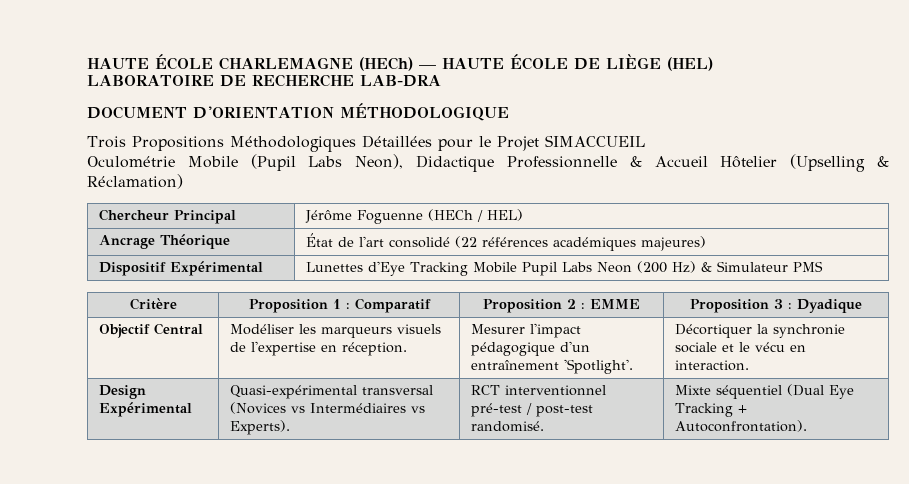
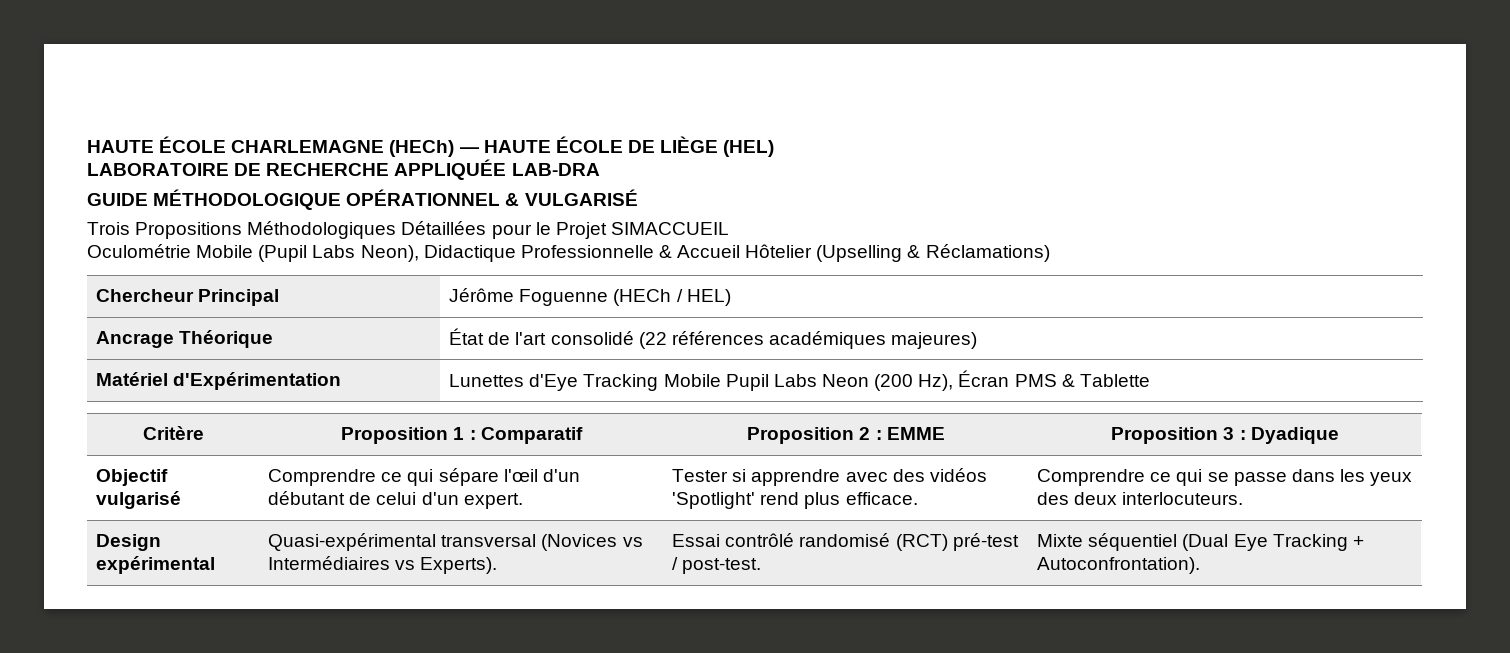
- LABORATOIRE DE RECHERCHE LAB-DRA
+ LABORATOIRE DE RECHERCHE APPLIQUÉE LAB-DRA
- DOCUMENT D'ORIENTATION MÉTHODOLOGIQUE
+ GUIDE MÉTHODOLOGIQUE OPÉRATIONNEL & VULGARISÉ
- Oculométrie Mobile (Pupil Labs Neon), Didactique Professionnelle & Accueil Hôtelier (Upselling & Réclamation)
+ Oculométrie Mobile (Pupil Labs Neon), Didactique Professionnelle & Accueil Hôtelier (Upselling & Réclamations)
- Dispositif Expérimental | Lunettes d'Eye Tracking Mobile Pupil Labs Neon (200 Hz) & Simulateur PMS
+ Matériel d'Expérimentation | Lunettes d'Eye Tracking Mobile Pupil Labs Neon (200 Hz), Écran PMS & Tablette
- Objectif Central | Modéliser les marqueurs visuels de l'expertise en réception. | Mesurer l'impact pédagogique d'un entraînement 'Spotlight'. | Décortiquer la synchronie sociale et le vécu en interaction.
+ Objectif vulgarisé | Comprendre ce qui sépare l'œil d'un débutant de celui d'un expert. | Tester si apprendre avec des vidéos 'Spotlight' rend plus efficace. | Comprendre ce qui se passe dans les yeux des deux interlocuteurs.
- Design Expérimental | Quasi-expérimental transversal (Novices vs Intermédiaires vs Experts). | RCT interventionnel pré-test / post-test randomisé. | Mixte séquentiel (Dual Eye Tracking + Autoconfrontation).
+ Design expérimental | Quasi-expérimental transversal (Novices vs Intermédiaires vs Experts). | Essai contrôlé randomisé (RCT) pré-test / post-test. | Mixte séquentiel (Dual Eye Tracking + Autoconfrontation).

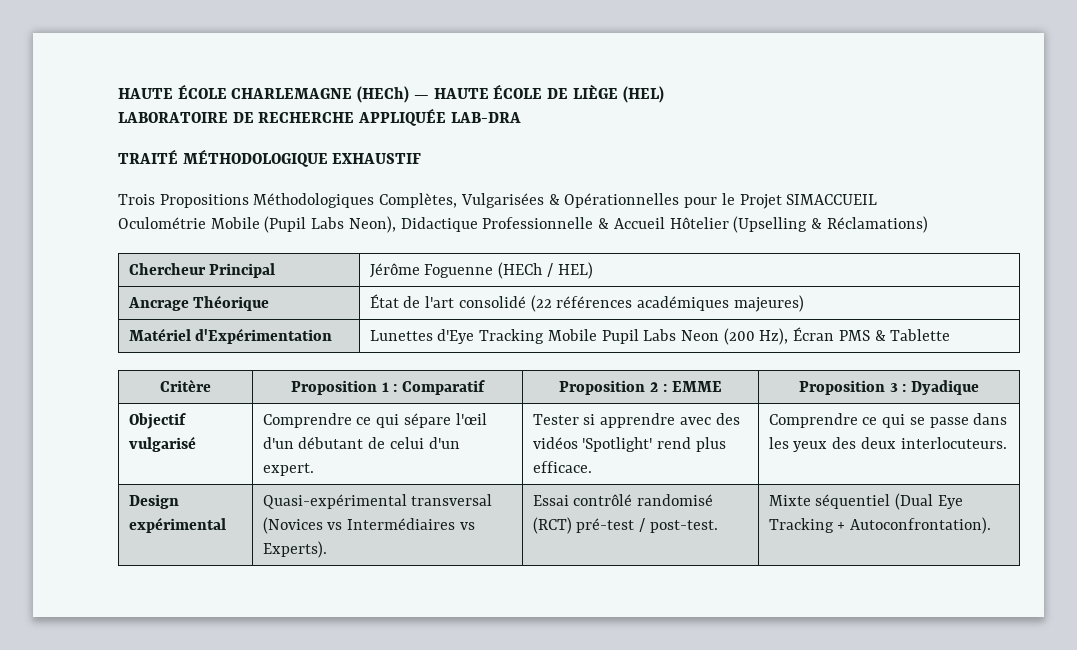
- GUIDE MÉTHODOLOGIQUE OPÉRATIONNEL & VULGARISÉ
+ TRAITÉ MÉTHODOLOGIQUE EXHAUSTIF
- Trois Propositions Méthodologiques Détaillées pour le Projet SIMACCUEIL
+ Trois Propositions Méthodologiques Complètes, Vulgarisées & Opérationnelles pour le Projet SIMACCUEIL

